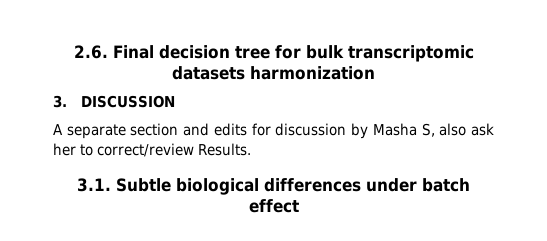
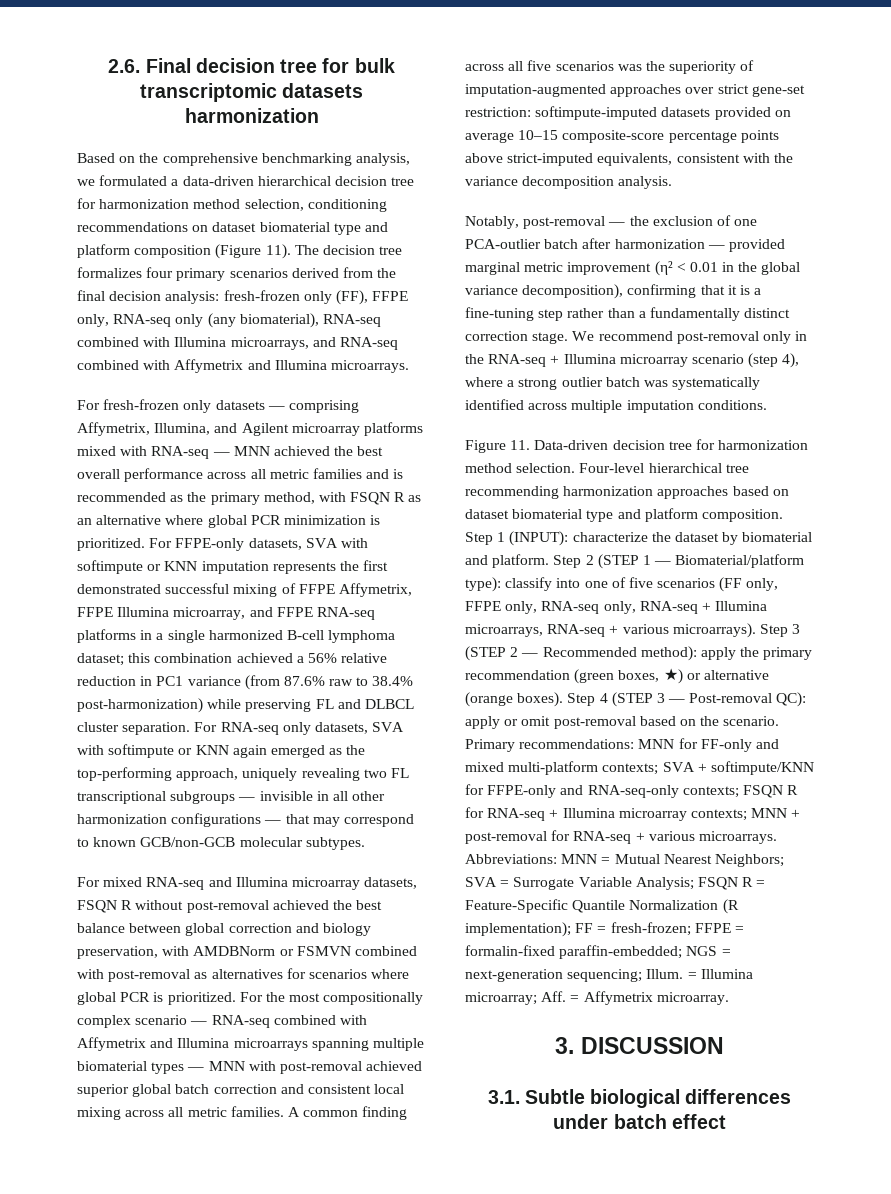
+ Based on the comprehensive benchmarking analysis, we formulated a data-driven hierarchical decision tree for harmonization method selection, conditioning recommendations on dataset biomaterial type and platform composition (Figure 11). The decision tree formalizes four primary scenarios derived from the final decision analysis: fresh-frozen only (FF), FFPE only, RNA-seq only (any biomaterial), RNA-seq combined with Illumina microarrays, and RNA-seq combined with Affymetrix and Illumina microarrays.
+ For fresh-frozen only datasets — comprising Affymetrix, Illumina, and Agilent microarray platforms mixed with RNA-seq — MNN achieved the best overall performance across all metric families and is recommended as the primary method, with FSQN R as an alternative where global PCR minimization is prioritized. For FFPE-only datasets, SVA with softimpute or KNN imputation represents the first demonstrated successful mixing of FFPE Affymetrix, FFPE Illumina microarray, and FFPE RNA-seq platforms in a single harmonized B-cell lymphoma dataset; this combination achieved a 56% relative reduction in PC1 variance (from 87.6% raw to 38.4% post-harmonization) while preserving FL and DLBCL cluster separation. For RNA-seq only datasets, SVA with softimpute or KNN again emerged as the top-performing approach, uniquely revealing two FL transcriptional subgroups — invisible in all other harmonization configurations — that may correspond to known GCB/non-GCB molecular subtypes.
+ For mixed RNA-seq and Illumina microarray datasets, FSQN R without post-removal achieved the best balance between global correction and biology preservation, with AMDBNorm or FSMVN combined with post-removal as alternatives for scenarios where global PCR is prioritized. For the most compositionally complex scenario — RNA-seq combined with Affymetrix and Illumina microarrays spanning multiple biomaterial types — MNN with post-removal achieved superior global batch correction and consistent local mixing across all metric families. A common finding across all five scenarios was the superiority of imputation-augmented approaches over strict gene-set restriction: softimpute-imputed datasets provided on average 10–15 composite-score percentage points above strict-imputed equivalents, consistent with the variance decomposition analysis.
+ Notably, post-removal — the exclusion of one PCA-outlier batch after harmonization — provided marginal metric improvement (η² < 0.01 in the global variance decomposition), confirming that it is a fine-tuning step rather than a fundamentally distinct correction stage. We recommend post-removal only in the RNA-seq + Illumina microarray scenario (step 4), where a strong outlier batch was systematically identified across multiple imputation conditions.
+ Figure 11. Data-driven decision tree for harmonization method selection. Four-level hierarchical tree recommending harmonization approaches based on dataset biomaterial type and platform composition. Step 1 (INPUT): characterize the dataset by biomaterial and platform. Step 2 (STEP 1 — Biomaterial/platform type): classify into one of five scenarios (FF only, FFPE only, RNA-seq only, RNA-seq + Illumina microarrays, RNA-seq + various microarrays). Step 3 (STEP 2 — Recommended method): apply the primary recommendation (green boxes, ★) or alternative (orange boxes). Step 4 (STEP 3 — Post-removal QC): apply or omit post-removal based on the scenario. Primary recommendations: MNN for FF-only and mixed multi-platform contexts; SVA + softimpute/KNN for FFPE-only and RNA-seq-only contexts; FSQN R for RNA-seq + Illumina microarray contexts; MNN + post-removal for RNA-seq + various microarrays. Abbreviations: MNN = Mutual Nearest Neighbors; SVA = Surrogate Variable Analysis; FSQN R = Feature-Specific Quantile Normalization (R implementation); FF = fresh-frozen; FFPE = formalin-fixed paraffin-embedded; NGS = next-generation sequencing; Illum. = Illumina microarray; Aff. = Affymetrix microarray.
  3. DISCUSSION
- A separate section and edits for discussion by Masha S, also ask her to correct/review Results.

